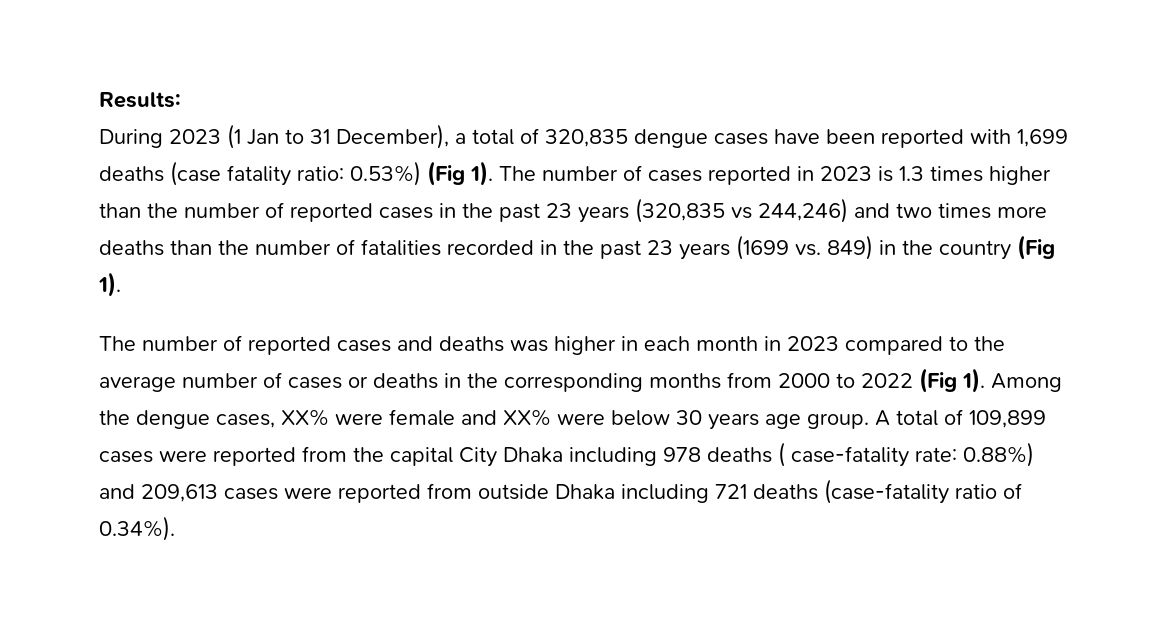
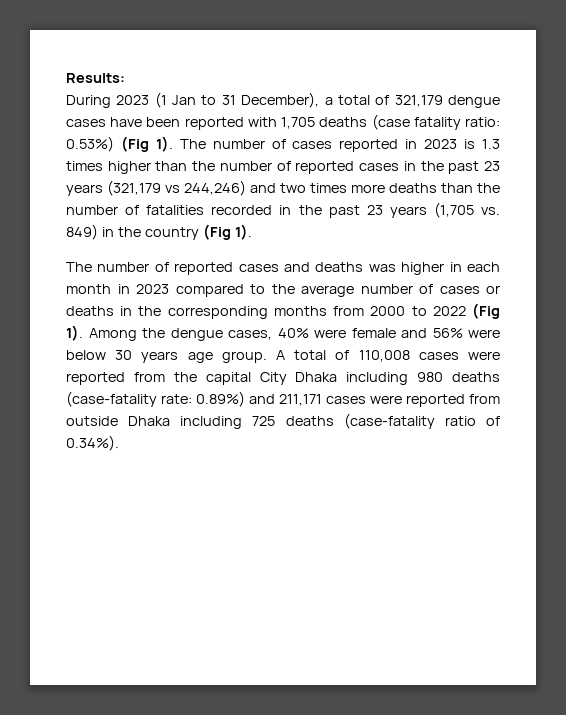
- During 2023 (1 Jan to 31 December), a total of 320,835 dengue cases have been reported with 1,699 deaths (case fatality ratio: 0.53%) (Fig 1).
+ During 2023 (1 Jan to 31 December), a total of 321,179 dengue cases have been reported with 1,705 deaths (case fatality ratio: 0.53%) (Fig 1).
- The number of cases reported in 2023 is 1.3 times higher than the number of reported cases in the past 23 years (320,835 vs 244,246) and two times more deaths than the number of fatalities recorded in the past 23 years (1699 vs. 849) in the country (Fig 1).
+ The number of cases reported in 2023 is 1.3 times higher than the number of reported cases in the past 23 years (321,179 vs 244,246) and two times more deaths than the number of fatalities recorded in the past 23 years (1,705 vs. 849) in the country (Fig 1).
- Among the dengue cases, XX% were female and XX% were below 30 years age group.
+ Among the dengue cases, 40% were female and 56% were below 30 years age group.
- A total of 109,899 cases were reported from the capital City Dhaka including 978 deaths ( case-fatality rate: 0.88%) and 209,613 cases were reported from outside Dhaka including 721 deaths (case-fatality ratio of 0.34%).
+ A total of 110,008 cases were reported from the capital City Dhaka including 980 deaths (case-fatality rate: 0.89%) and 211,171 cases were reported from outside Dhaka including 725 deaths (case-fatality ratio of 0.34%).

